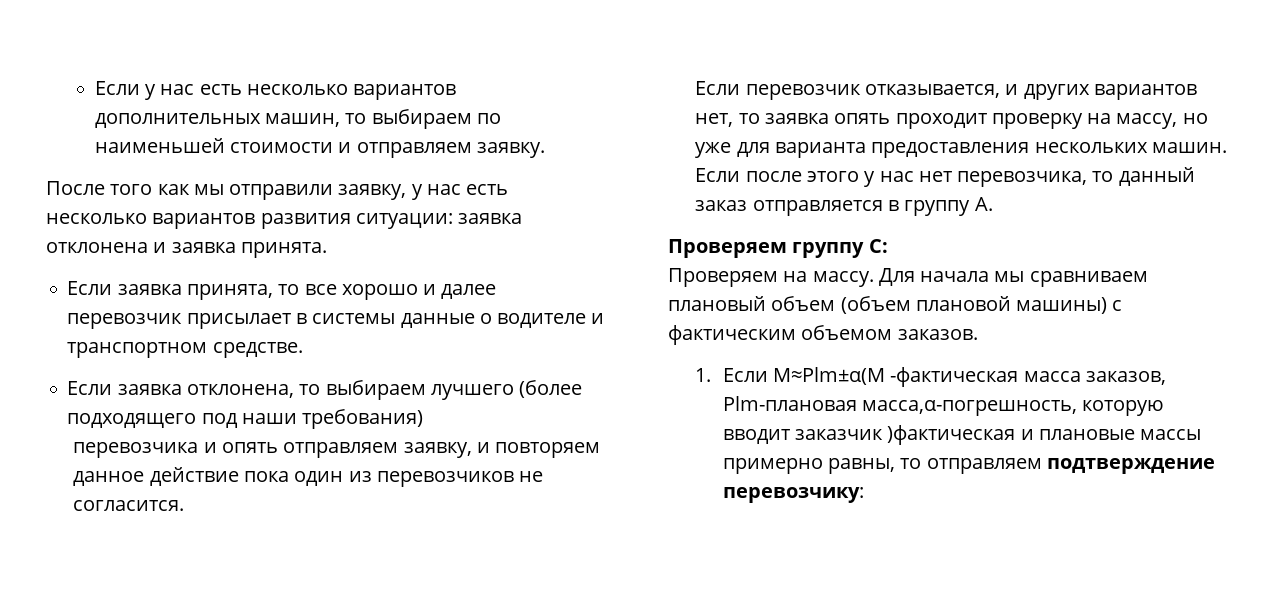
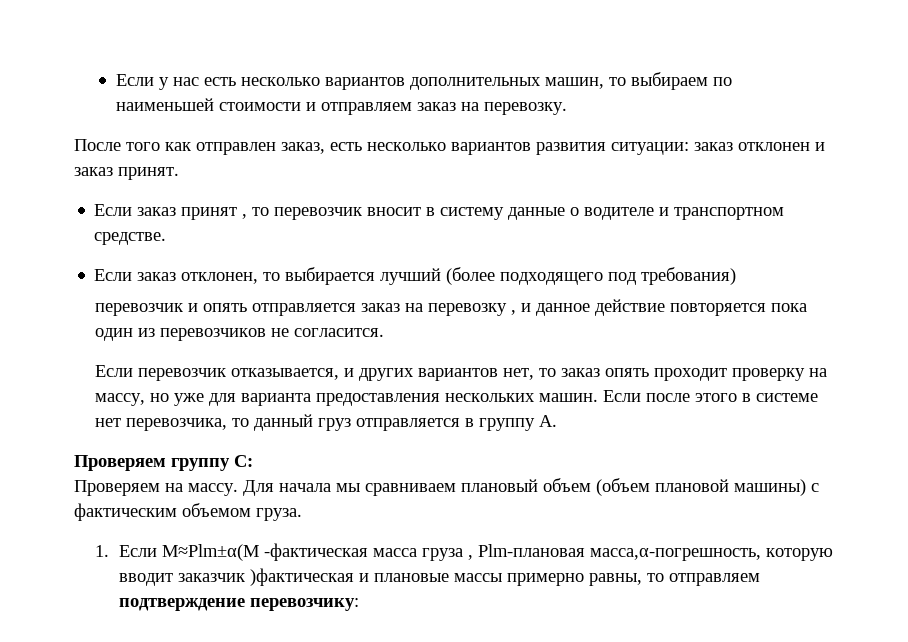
- Если у нас есть несколько вариантов дополнительных машин, то выбираем по наименьшей стоимости и отправляем заявку.
+ Если у нас есть несколько вариантов дополнительных машин, то выбираем по наименьшей стоимости и отправляем заказ на перевозку.
- После того как мы отправили заявку, у нас есть несколько вариантов развития ситуации: заявка отклонена и заявка принята.
- Если заявка принята, то все хорошо и далее перевозчик присылает в системы данные о водителе и транспортном средстве.
+ После того как отправлен заказ, есть несколько вариантов развития ситуации: заказ отклонен и заказ принят.
+ Если заказ принят , то перевозчик вносит в систему данные о водителе и транспортном средстве.
- Если заявка отклонена, то выбираем лучшего (более подходящего под наши требования)
+ Если заказ отклонен, то выбирается лучший (более подходящего под требования)
- перевозчика и опять отправляем заявку, и повторяем данное действие пока один из перевозчиков не согласится.
+ перевозчик и опять отправляется заказ на перевозку , и данное действие повторяется пока один из перевозчиков не согласится.
- Если перевозчик отказывается, и других вариантов нет, то заявка опять проходит проверку на массу, но уже для варианта предоставления нескольких машин.
+ Если перевозчик отказывается, и других вариантов нет, то заказ опять проходит проверку на массу, но уже для варианта предоставления нескольких машин.
- Если после этого у нас нет перевозчика, то данный заказ отправляется в группу А.
+ Если после этого в системе нет перевозчика, то данный груз отправляется в группу А.
- Для начала мы сравниваем плановый объем (объем плановой машины) с фактическим объемом заказов.
+ Для начала мы сравниваем плановый объем (объем плановой машины) с фактическим объемом груза.
- 1. Если M≈Plm±α(M -фактическая масса заказов, Plm-плановая масса,α-погрешность, которую вводит заказчик )фактическая и плановые массы примерно равны, то отправляем подтверждение перевозчику:
+ 1. Если M≈Plm±α(M -фактическая масса груза , Plm-плановая масса,α-погрешность, которую вводит заказчик )фактическая и плановые массы примерно равны, то отправляем подтверждение перевозчику:

